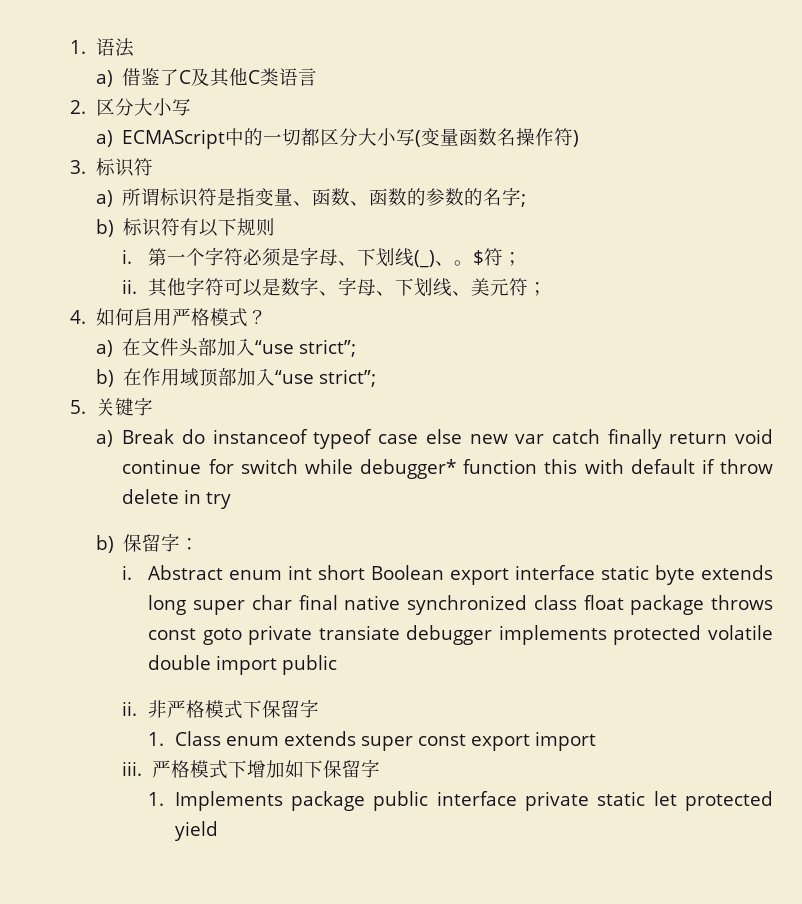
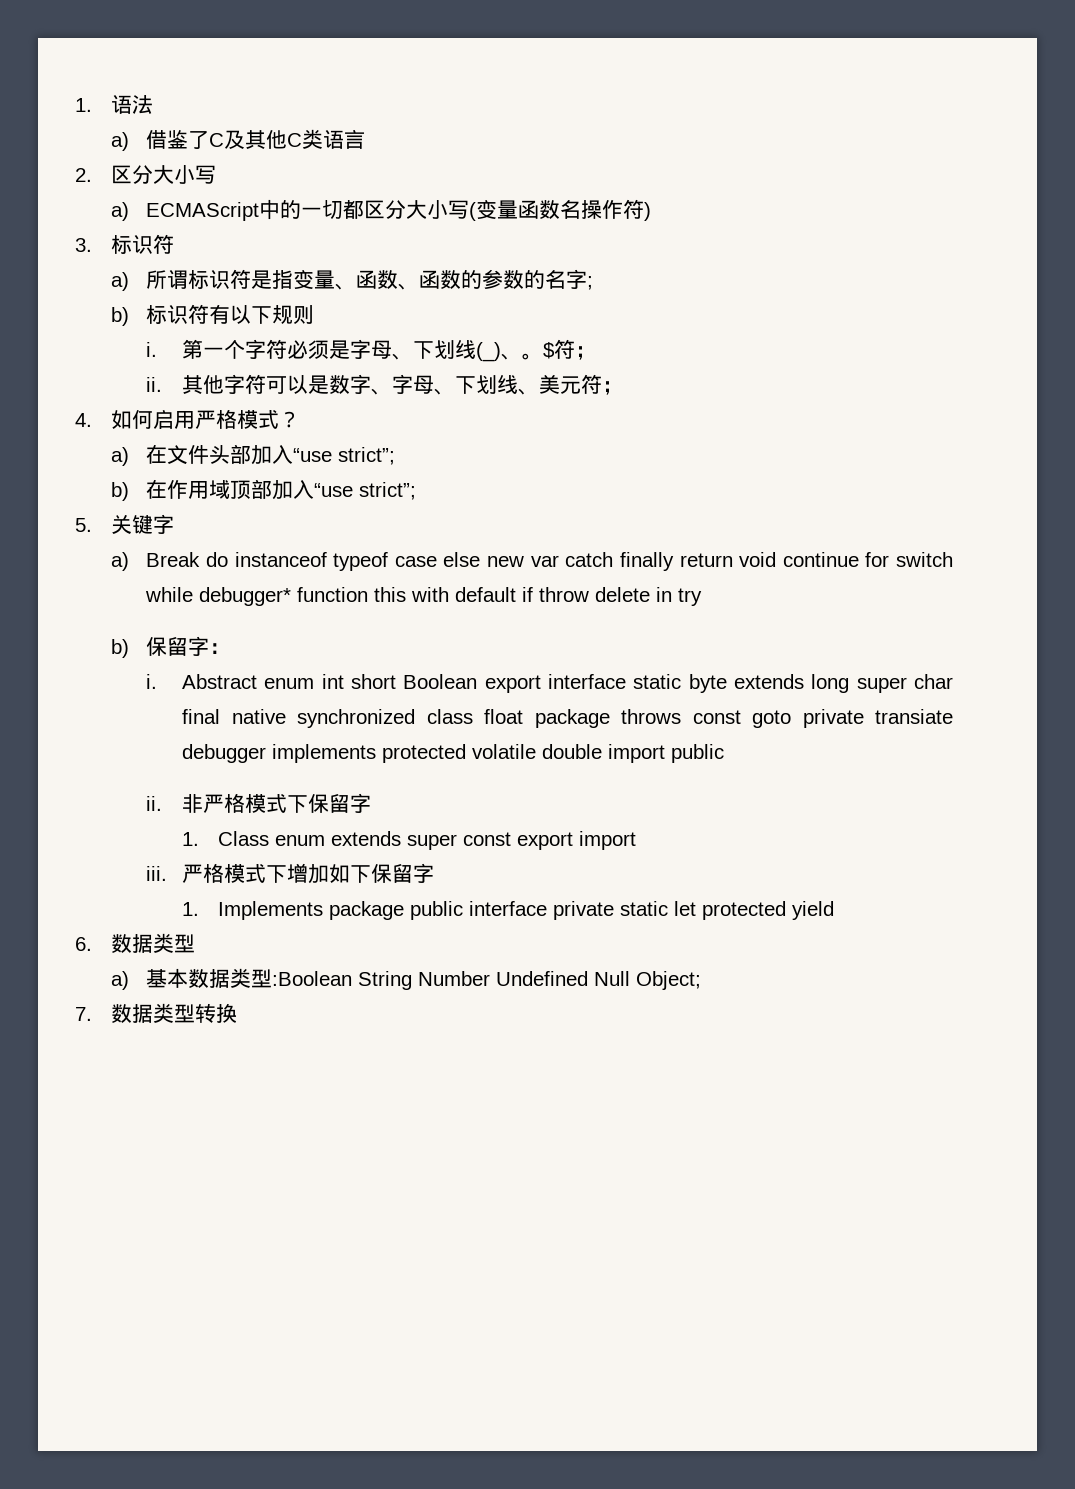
+ 6.数据类型
+ a)基本数据类型:Boolean String Number Undefined Null Object;
+ 7.数据类型转换

